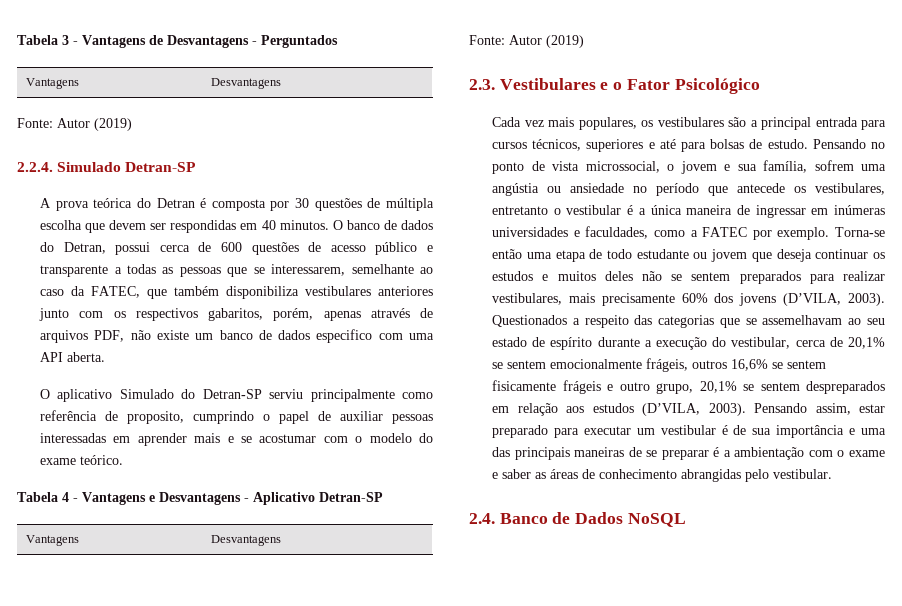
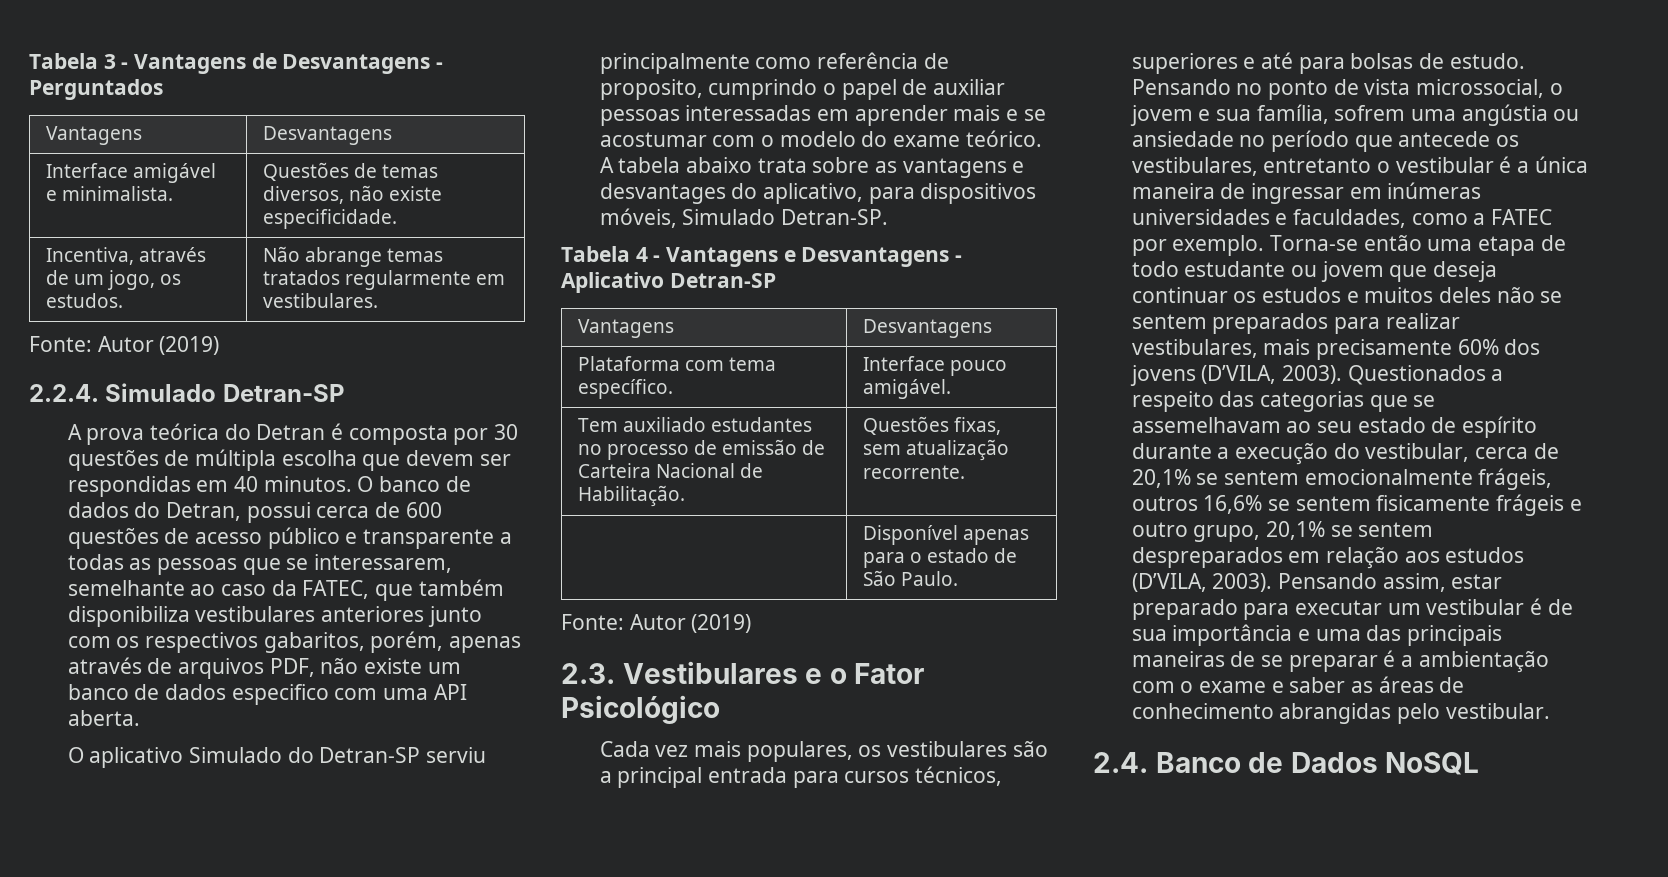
+ Interface amigável e minimalista. | Questões de temas diversos, não existe especificidade.
+ Incentiva, através de um jogo, os estudos. | Não abrange temas tratados regularmente em vestibulares.
+ A tabela abaixo trata sobre as vantagens e desvantages do aplicativo, para dispositivos móveis, Simulado Detran-SP.
+ Plataforma com tema específico. | Interface pouco amigável.
+ Tem auxiliado estudantes no processo de emissão de Carteira Nacional de Habilitação. | Questões fixas, sem atualização recorrente.
+ | Disponível apenas para o estado de São Paulo.

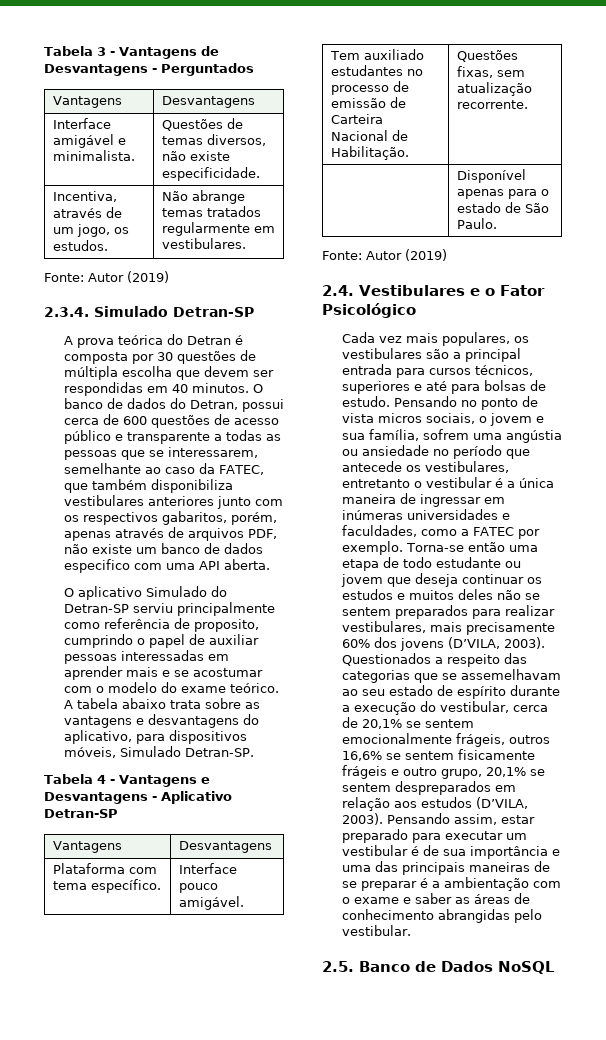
- 2.2.4. Simulado Detran-SP
+ 2.3.4. Simulado Detran-SP
- A tabela abaixo trata sobre as vantagens e desvantages do aplicativo, para dispositivos móveis, Simulado Detran-SP.
+ A tabela abaixo trata sobre as vantagens e desvantagens do aplicativo, para dispositivos móveis, Simulado Detran-SP.
- 2.3. Vestibulares e o Fator Psicológico
+ 2.4. Vestibulares e o Fator Psicológico
- Pensando no ponto de vista microssocial, o jovem e sua família, sofrem uma angústia ou ansiedade no período que antecede os vestibulares, entretanto o vestibular é a única maneira de ingressar em inúmeras universidades e faculdades, como a FATEC por exemplo.
+ Pensando no ponto de vista micros sociais, o jovem e sua família, sofrem uma angústia ou ansiedade no período que antecede os vestibulares, entretanto o vestibular é a única maneira de ingressar em inúmeras universidades e faculdades, como a FATEC por exemplo.
- 2.4. Banco de Dados NoSQL
+ 2.5. Banco de Dados NoSQL

